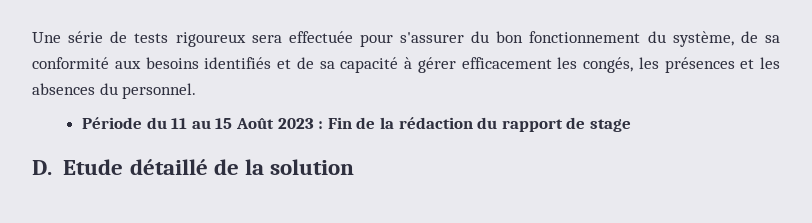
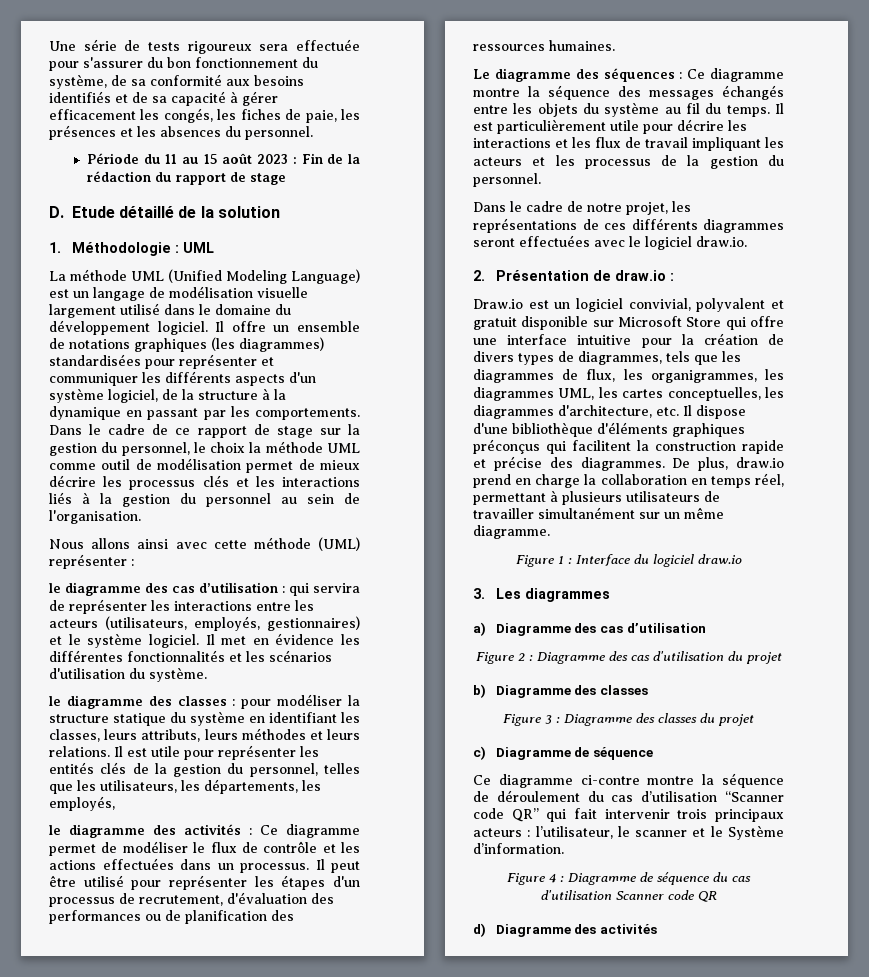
- Une série de tests rigoureux sera effectuée pour s'assurer du bon fonctionnement du système, de sa conformité aux besoins identifiés et de sa capacité à gérer efficacement les congés, les présences et les absences du personnel.
+ Une série de tests rigoureux sera effectuée pour s'assurer du bon fonctionnement du système, de sa conformité aux besoins identifiés et de sa capacité à gérer efficacement les congés, les fiches de paie, les présences et les absences du personnel.
- Période du 11 au 15 Août 2023 : Fin de la rédaction du rapport de stage
+ Période du 11 au 15 août 2023 : Fin de la rédaction du rapport de stage
+ 1. Méthodologie : UML
+ La méthode UML (Unified Modeling Language) est un langage de modélisation visuelle largement utilisé dans le domaine du développement logiciel. Il offre un ensemble de notations graphiques (les diagrammes) standardisées pour représenter et communiquer les différents aspects d'un système logiciel, de la structure à la dynamique en passant par les comportements. Dans le cadre de ce rapport de stage sur la gestion du personnel, le choix la méthode UML comme outil de modélisation permet de mieux décrire les processus clés et les interactions liés à la gestion du personnel au sein de l'organisation.
+ Nous allons ainsi avec cette méthode (UML) représenter :
+ le diagramme des cas d’utilisation : qui servira de représenter les interactions entre les acteurs (utilisateurs, employés, gestionnaires) et le système logiciel. Il met en évidence les différentes fonctionnalités et les scénarios d'utilisation du système.
+ le diagramme des classes : pour modéliser la structure statique du système en identifiant les classes, leurs attributs, leurs méthodes et leurs relations. Il est utile pour représenter les entités clés de la gestion du personnel, telles que les utilisateurs, les départements, les employés,
+ le diagramme des activités : Ce diagramme permet de modéliser le flux de contrôle et les actions effectuées dans un processus. Il peut être utilisé pour représenter les étapes d'un processus de recrutement, d'évaluation des performances ou de planification des ressources humaines.
+ Le diagramme des séquences : Ce diagramme montre la séquence des messages échangés entre les objets du système au fil du temps. Il est particulièrement utile pour décrire les interactions et les flux de travail impliquant les acteurs et les processus de la gestion du personnel.
+ Dans le cadre de notre projet, les représentations de ces différents diagrammes seront effectuées avec le logiciel draw.io.
+ 2. Présentation de draw.io :
+ Draw.io est un logiciel convivial, polyvalent et gratuit disponible sur Microsoft Store qui offre une interface intuitive pour la création de divers types de diagrammes, tels que les diagrammes de flux, les organigrammes, les diagrammes UML, les cartes conceptuelles, les diagrammes d'architecture, etc. Il dispose d'une bibliothèque d'éléments graphiques préconçus qui facilitent la construction rapide et précise des diagrammes. De plus, draw.io prend en charge la collaboration en temps réel, permettant à plusieurs utilisateurs de travailler simultanément sur un même diagramme.
+ Figure 1 : Interface du logiciel draw.io
+ 3. Les diagrammes
+ a) Diagramme des cas d’utilisation
+ Figure 2 : Diagramme des cas d'utilisation du projet
+ b) Diagramme des classes
+ Figure 3 : Diagramme des classes du projet
+ c) Diagramme de séquence
+ Ce diagramme ci-contre montre la séquence de déroulement du cas d’utilisation ‘‘Scanner code QR’’ qui fait intervenir trois principaux acteurs : l’utilisateur, le scanner et le Système d’information.
+ Figure 4 : Diagramme de séquence du cas d'utilisation Scanner code QR
+ d) Diagramme des activités

